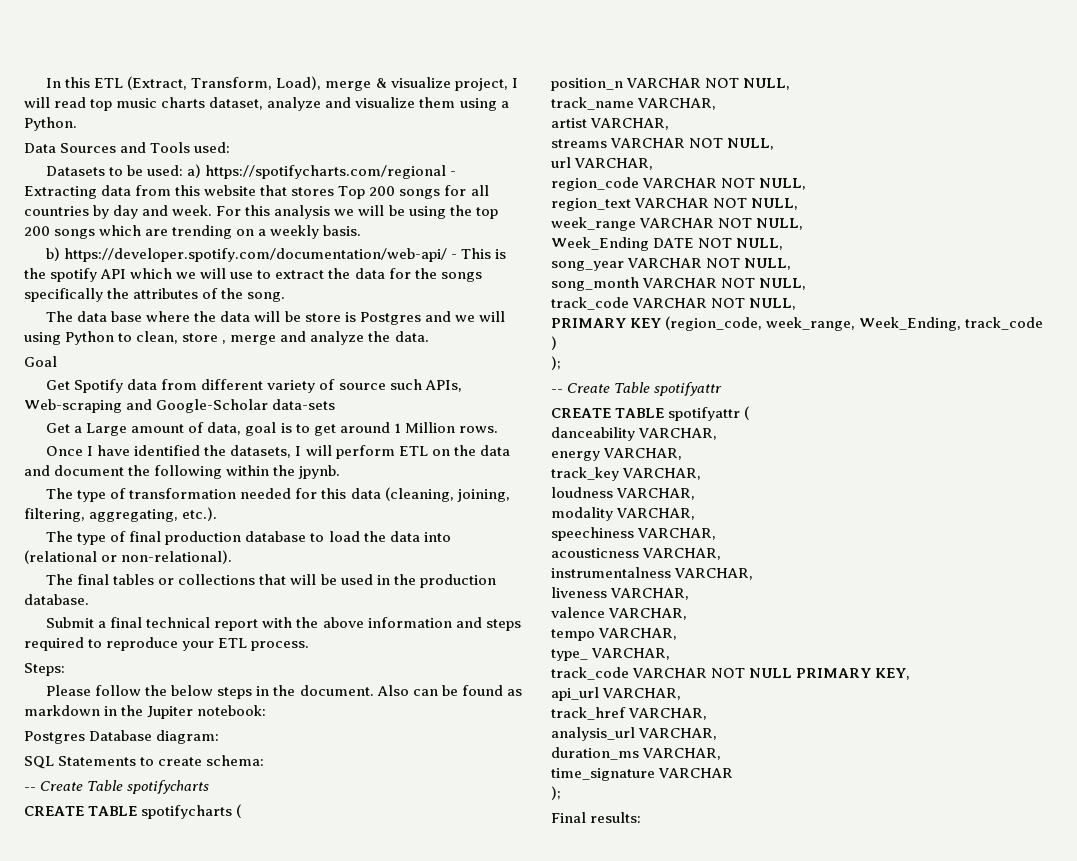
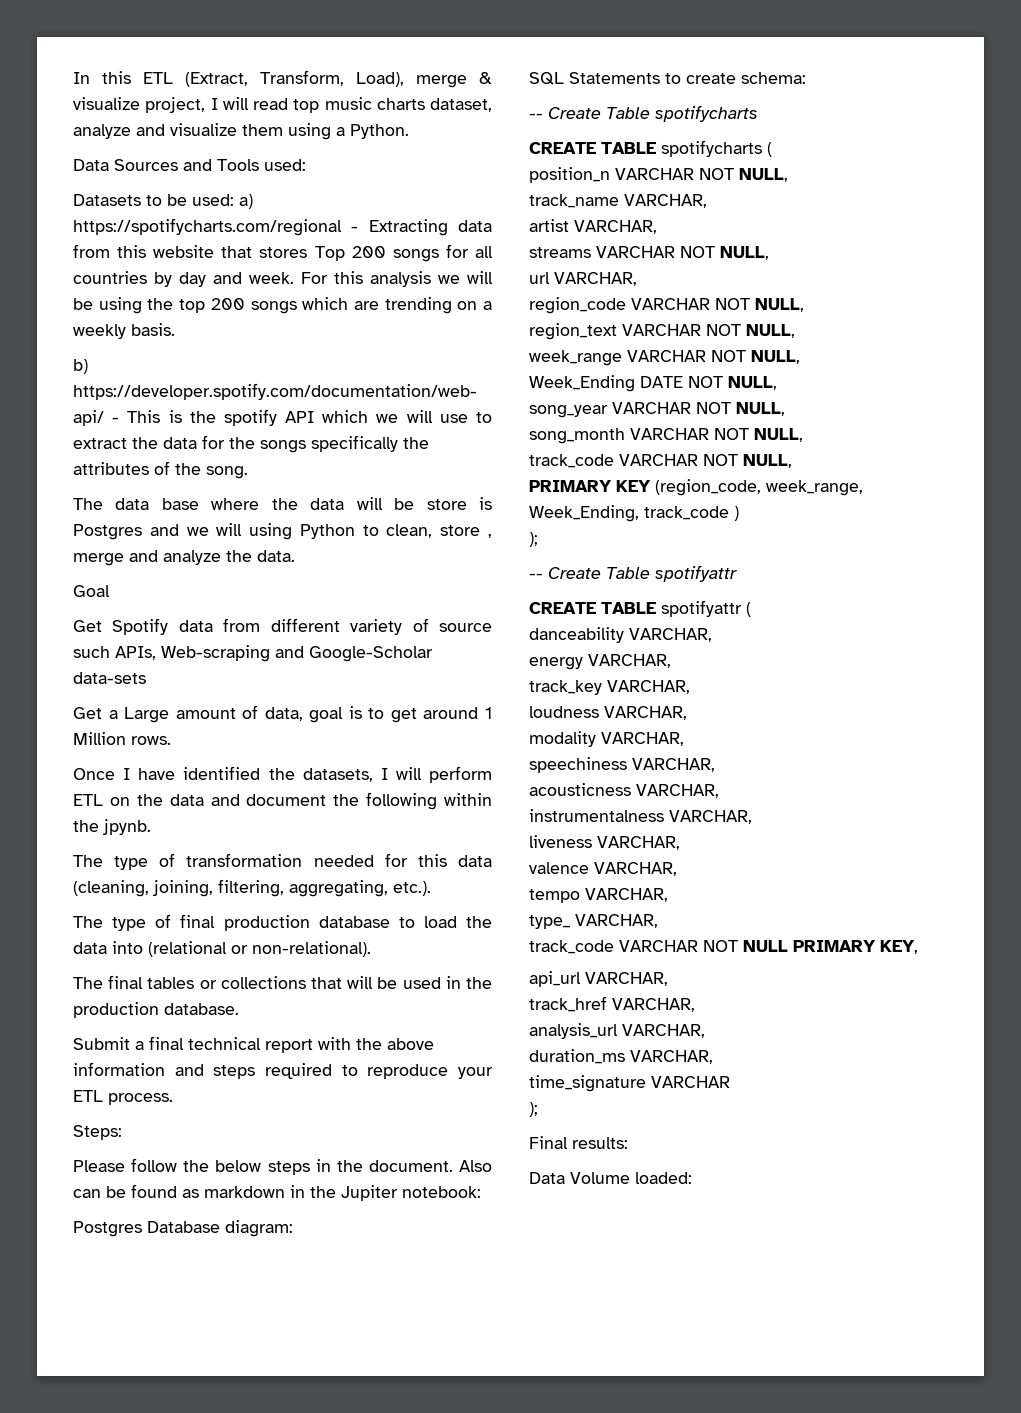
+ Data Volume loaded:

